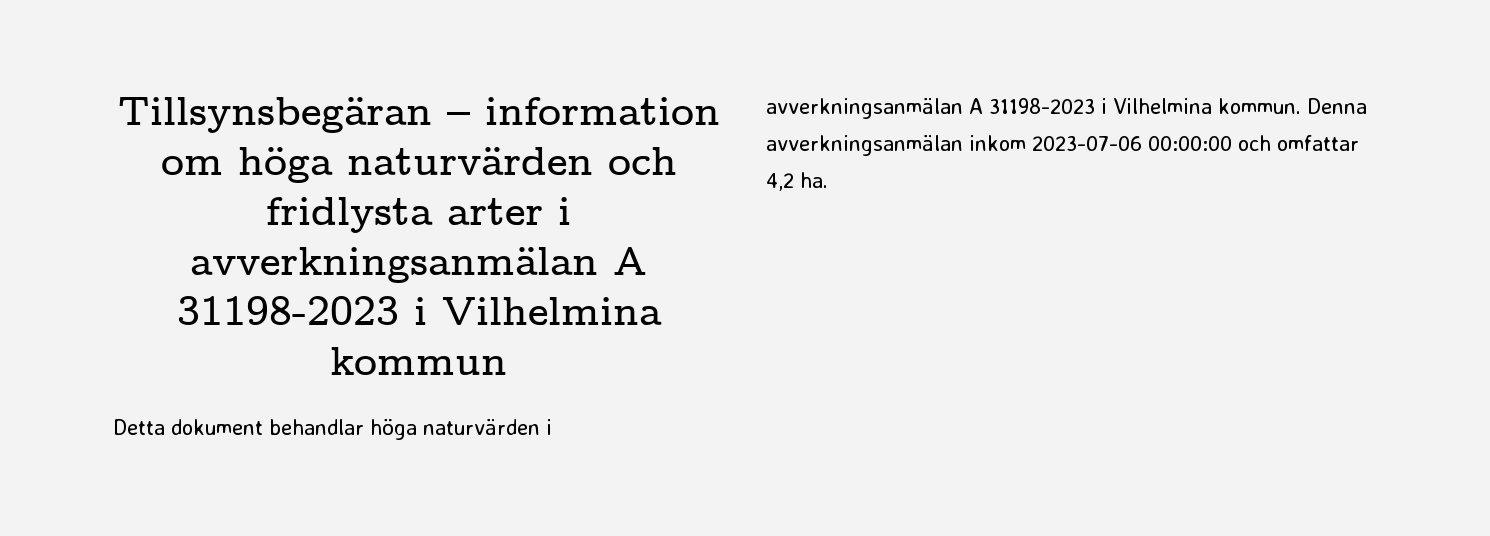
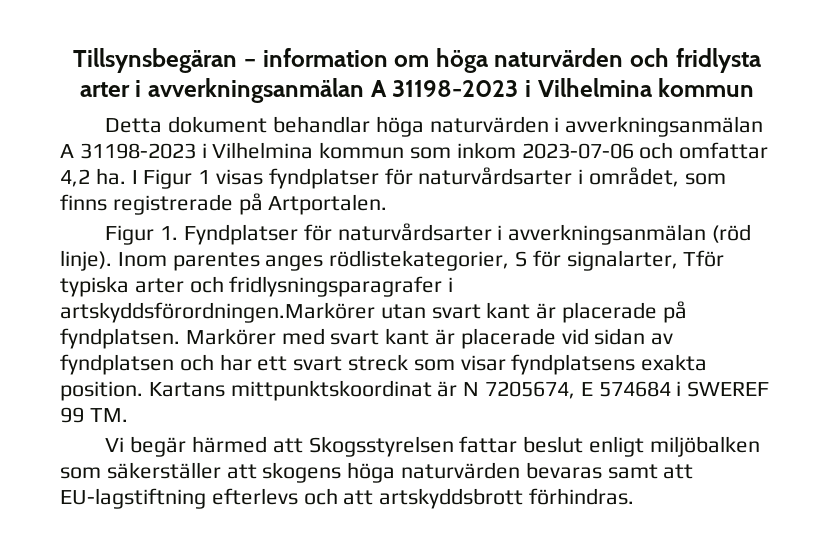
- Detta dokument behandlar höga naturvärden i avverkningsanmälan A 31198-2023 i Vilhelmina kommun. Denna avverkningsanmälan inkom 2023-07-06 00:00:00 och omfattar 4,2 ha.
+ Detta dokument behandlar höga naturvärden i avverkningsanmälan A 31198-2023 i Vilhelmina kommun som inkom 2023-07-06 och omfattar 4,2 ha.
+ I Figur 1 visas fyndplatser för naturvårdsarter i området, som finns registrerade på Artportalen.
+ Figur 1. Fyndplatser för naturvårdsarter i avverkningsanmälan (röd linje). Inom parentes anges rödlistekategorier, S för signalarter, Tför typiska arter och fridlysningsparagrafer i artskyddsförordningen.Markörer utan svart kant är placerade på fyndplatsen. Markörer med svart kant är placerade vid sidan av fyndplatsen och har ett svart streck som visar fyndplatsens exakta position. Kartans mittpunktskoordinat är N 7205674, E 574684 i SWEREF 99 TM.
+ Vi begär härmed att Skogsstyrelsen fattar beslut enligt miljöbalken som säkerställer att skogens höga naturvärden bevaras samt att EU-lagstiftning efterlevs och att artskyddsbrott förhindras.

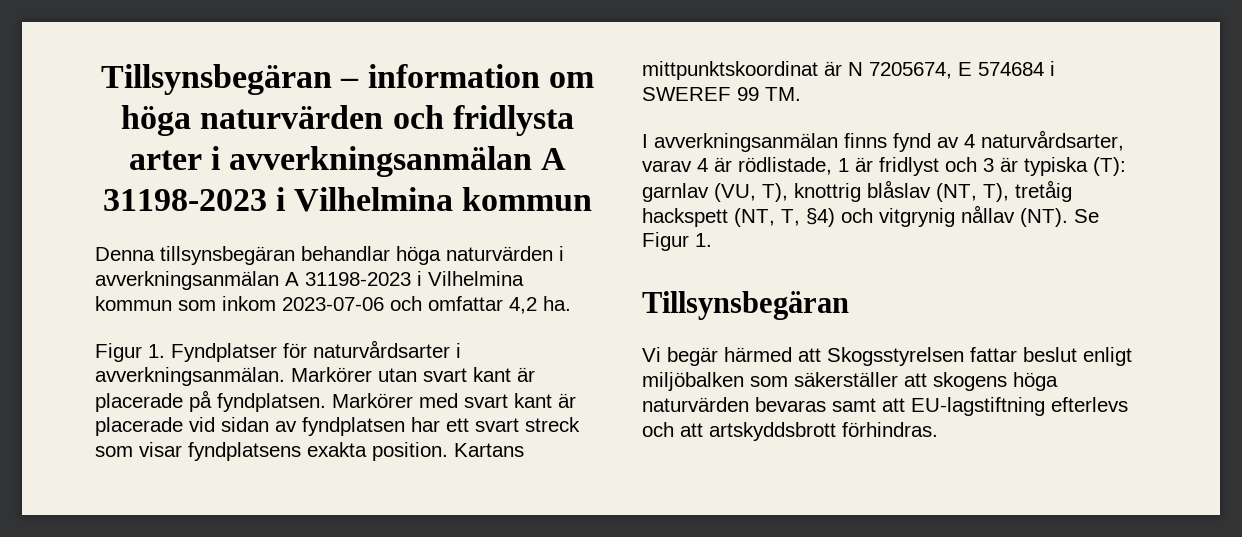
- Detta dokument behandlar höga naturvärden i avverkningsanmälan A 31198-2023 i Vilhelmina kommun som inkom 2023-07-06 och omfattar 4,2 ha. I Figur 1 visas fyndplatser för naturvårdsarter i området, som finns registrerade på Artportalen.
+ Denna tillsynsbegäran behandlar höga naturvärden i avverkningsanmälan A 31198-2023 i Vilhelmina kommun som inkom 2023-07-06 och omfattar 4,2 ha.
- Figur 1. Fyndplatser för naturvårdsarter i avverkningsanmälan (röd linje). Inom parentes anges rödlistekategorier, S för signalarter, Tför typiska arter och fridlysningsparagrafer i artskyddsförordningen.Markörer utan svart kant är placerade på fyndplatsen.
+ Figur 1. Fyndplatser för naturvårdsarter i avverkningsanmälan. Markörer utan svart kant är placerade på fyndplatsen.
- Markörer med svart kant är placerade vid sidan av fyndplatsen och har ett svart streck som visar fyndplatsens exakta position.
+ Markörer med svart kant är placerade vid sidan av fyndplatsen har ett svart streck som visar fyndplatsens exakta position.
+ I avverkningsanmälan finns fynd av 4 naturvårdsarter, varav 4 är rödlistade, 1 är fridlyst och 3 är typiska (T): garnlav (VU, T), knottrig blåslav (NT, T), tretåig hackspett (NT, T, §4) och vitgrynig nållav (NT). Se Figur 1.
+ Tillsynsbegäran

